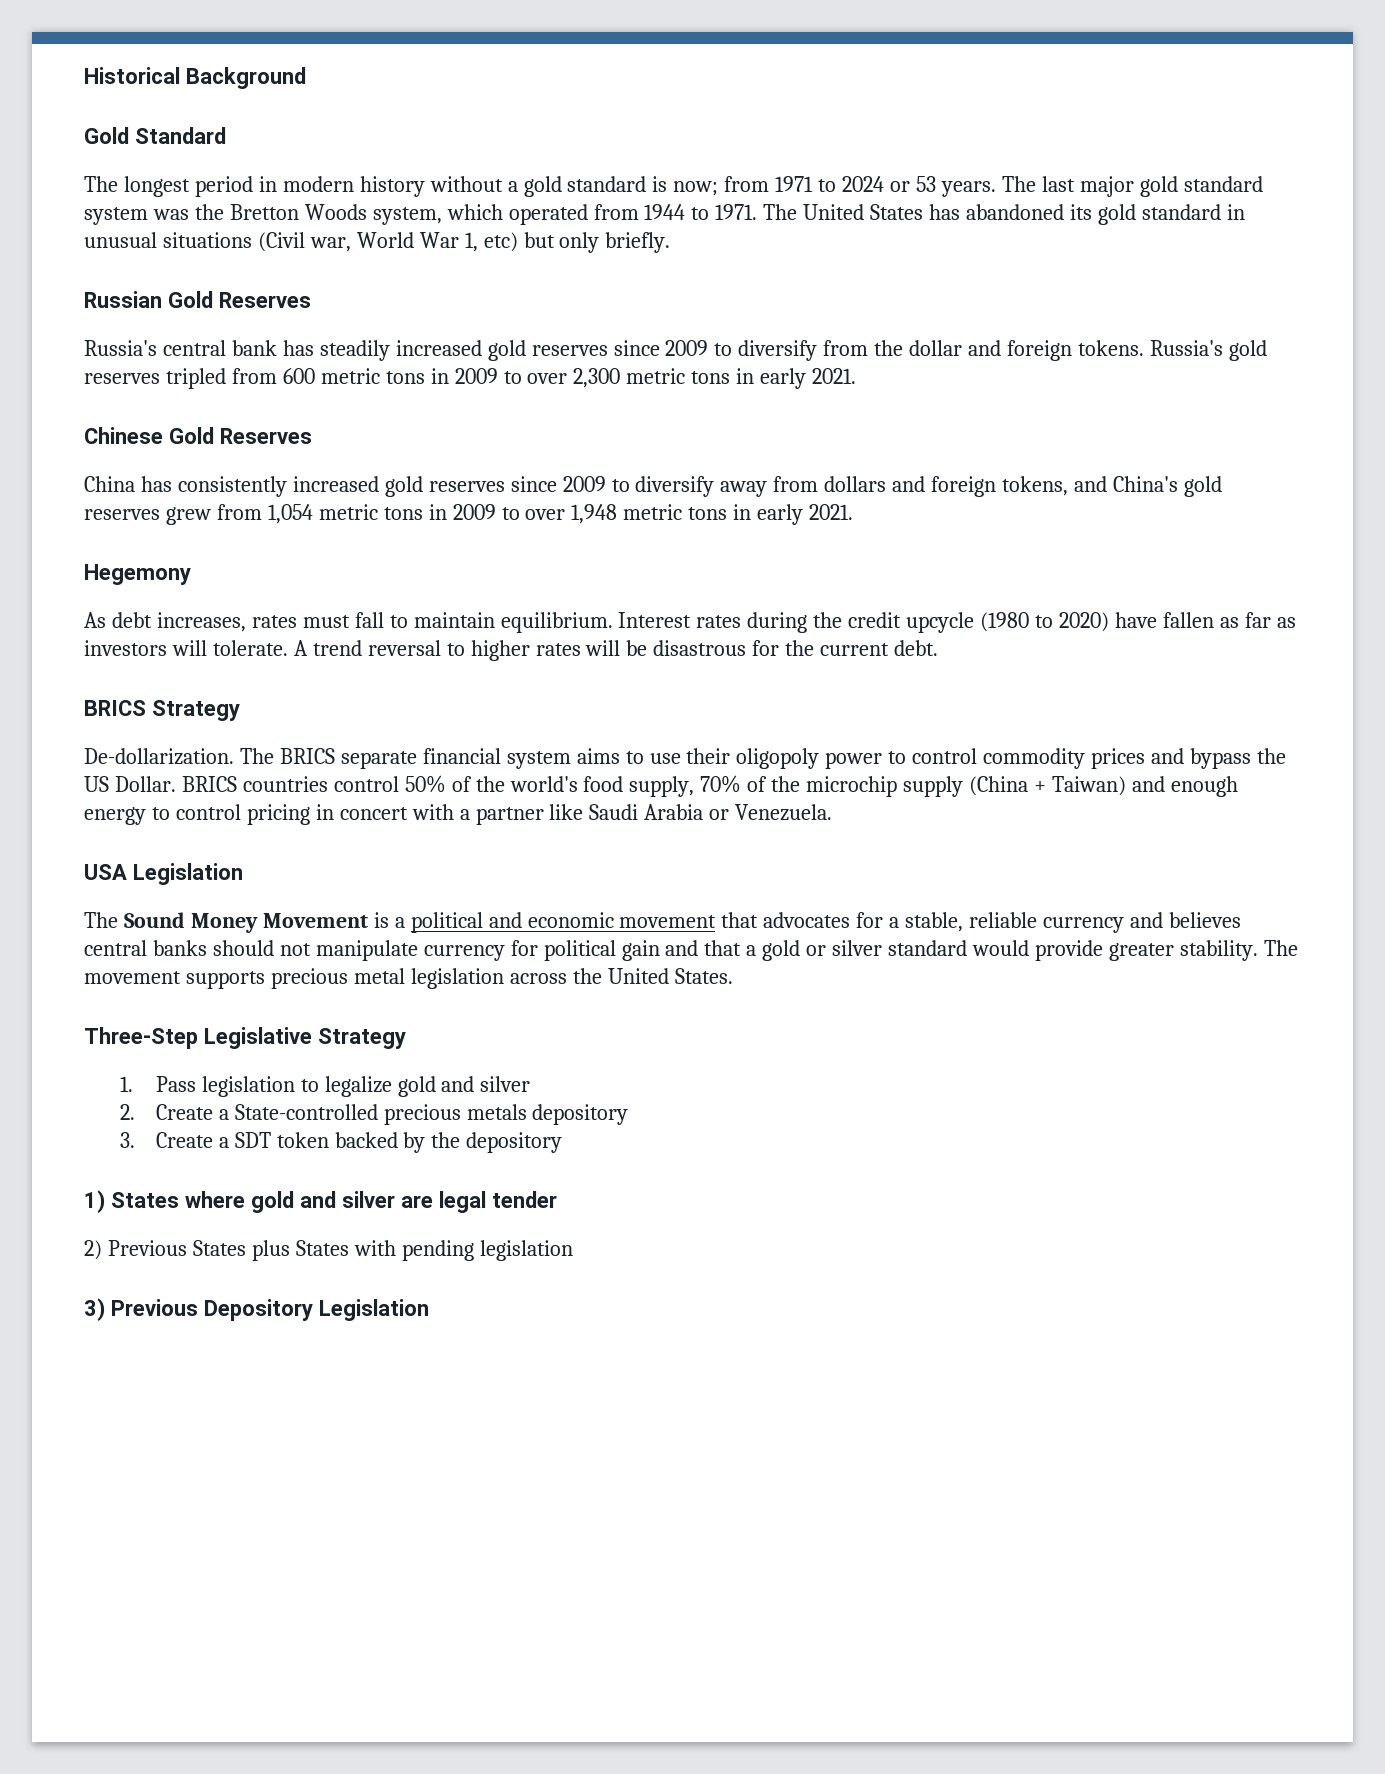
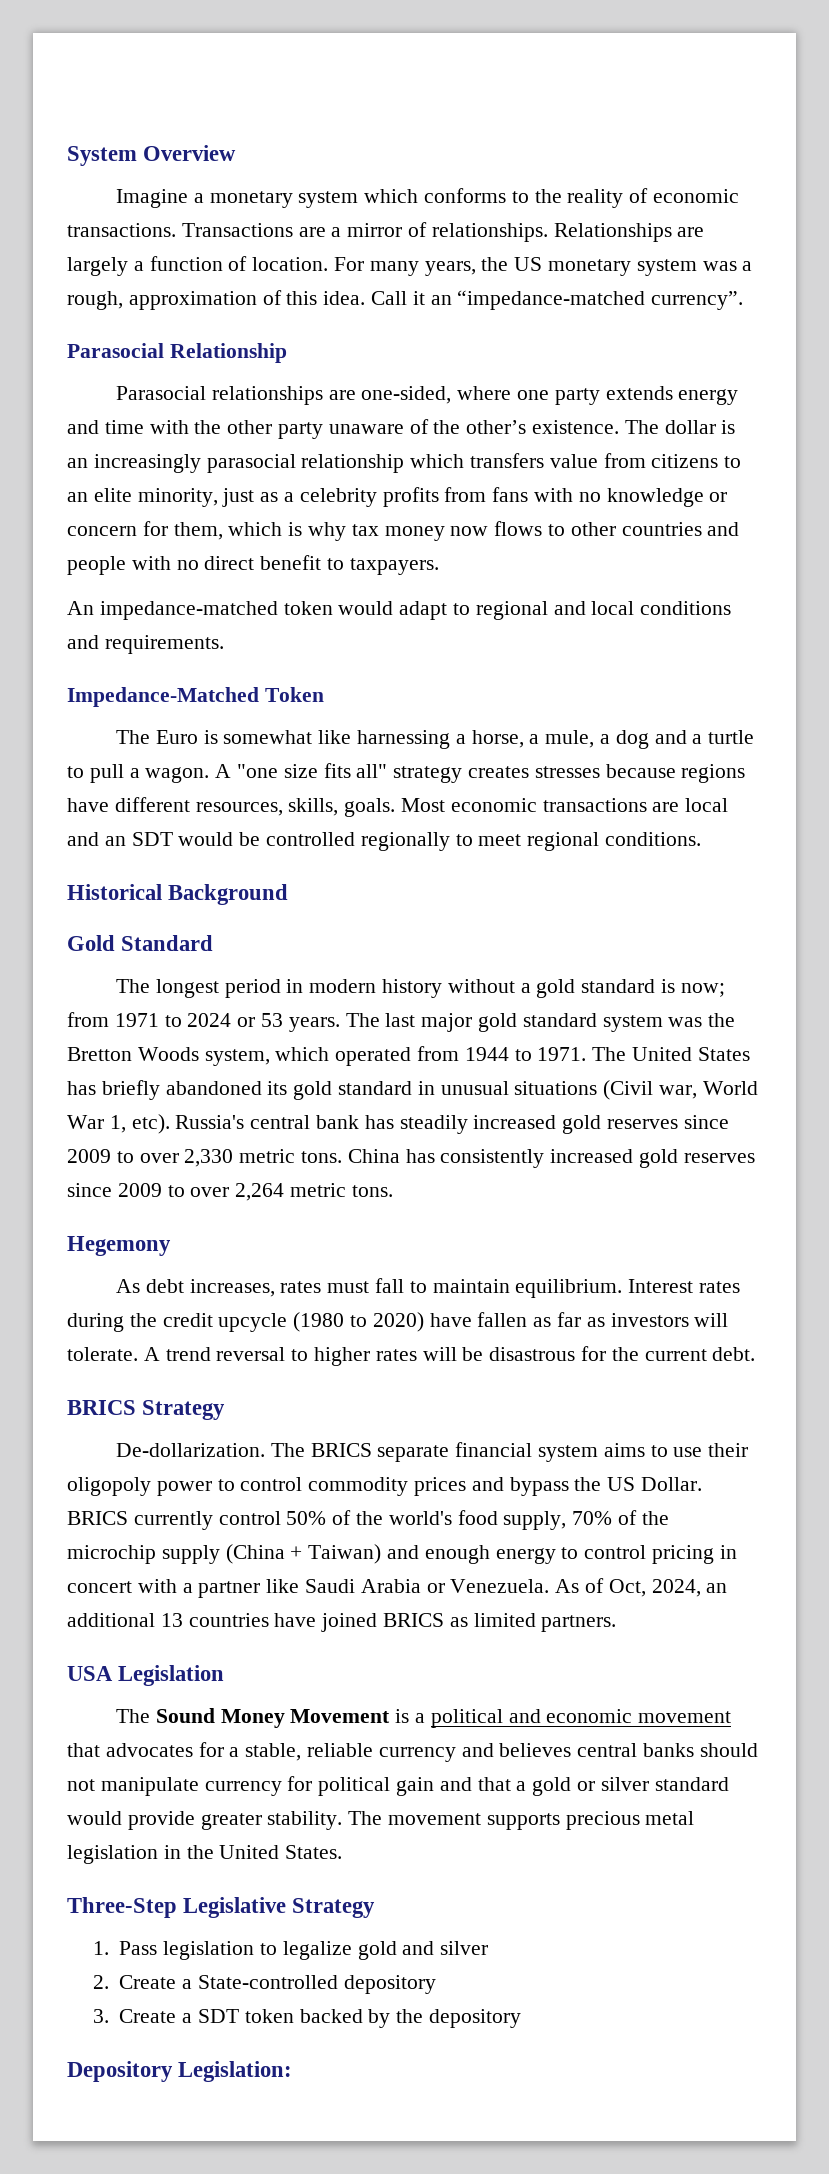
+ System Overview
+ Imagine a monetary system which conforms to the reality of economic transactions. Transactions are a mirror of relationships. Relationships are largely a function of location. For many years, the US monetary system was a rough, approximation of this idea. Call it an “impedance-matched currency”.
+ Parasocial Relationship
+ Parasocial relationships are one-sided, where one party extends energy and time with the other party unaware of the other’s existence. The dollar is an increasingly parasocial relationship which transfers value from citizens to an elite minority, just as a celebrity profits from fans with no knowledge or concern for them, which is why tax money now flows to other countries and people with no direct benefit to taxpayers.
+ An impedance-matched token would adapt to regional and local conditions and requirements.
+ Impedance-Matched Token
+ The Euro is somewhat like harnessing a horse, a mule, a dog and a turtle to pull a wagon. A "one size fits all" strategy creates stresses because regions have different resources, skills, goals. Most economic transactions are local and an SDT would be controlled regionally to meet regional conditions.
- The United States has abandoned its gold standard in unusual situations (Civil war, World War 1, etc) but only briefly.
- Russian Gold Reserves
- Russia's central bank has steadily increased gold reserves since 2009 to diversify from the dollar and foreign tokens. Russia's gold reserves tripled from 600 metric tons in 2009 to over 2,300 metric tons in early 2021.
- Chinese Gold Reserves
- China has consistently increased gold reserves since 2009 to diversify away from dollars and foreign tokens, and China's gold reserves grew from 1,054 metric tons in 2009 to over 1,948 metric tons in early 2021.
+ The United States has briefly abandoned its gold standard in unusual situations (Civil war, World War 1, etc). Russia's central bank has steadily increased gold reserves since 2009 to over 2,330 metric tons. China has consistently increased gold reserves since 2009 to over 2,264 metric tons.
- BRICS countries control 50% of the world's food supply, 70% of the microchip supply (China + Taiwan) and enough energy to control pricing in concert with a partner like Saudi Arabia or Venezuela.
+ BRICS currently control 50% of the world's food supply, 70% of the microchip supply (China + Taiwan) and enough energy to control pricing in concert with a partner like Saudi Arabia or Venezuela. As of Oct, 2024, an additional 13 countries have joined BRICS as limited partners.
- The movement supports precious metal legislation across the United States.
+ The movement supports precious metal legislation in the United States.
- 2. Create a State-controlled precious metals depository
+ 2. Create a State-controlled depository
- 1) States where gold and silver are legal tender
- 2) Previous States plus States with pending legislation
- 3) Previous Depository Legislation
+ Depository Legislation:

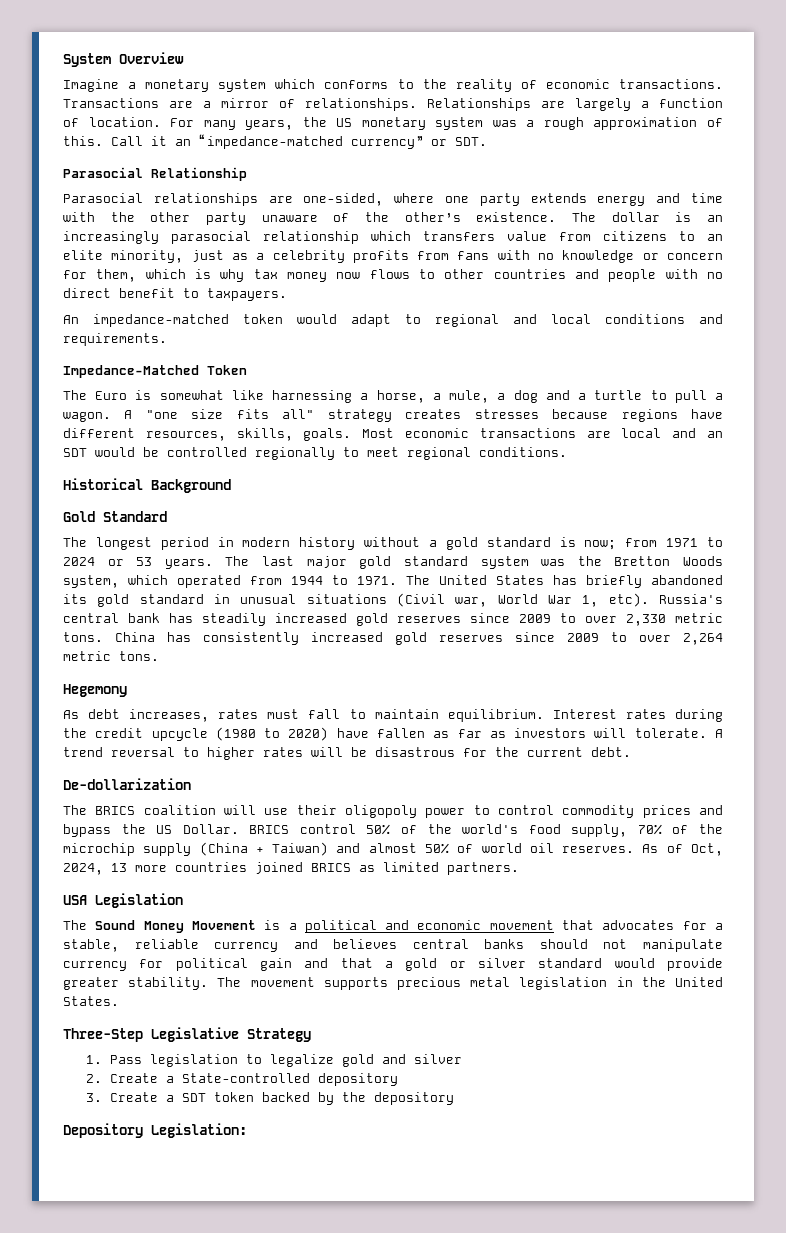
- For many years, the US monetary system was a rough, approximation of this idea.
+ For many years, the US monetary system was a rough approximation of this.
- Call it an “impedance-matched currency”.
+ Call it an “impedance-matched currency” or SDT.
- BRICS Strategy
- De-dollarization. The BRICS separate financial system aims to use their oligopoly power to control commodity prices and bypass the US Dollar.
+ De-dollarization
+ The BRICS coalition will use their oligopoly power to control commodity prices and bypass the US Dollar.
- BRICS currently control 50% of the world's food supply, 70% of the microchip supply (China + Taiwan) and enough energy to control pricing in concert with a partner like Saudi Arabia or Venezuela. As of Oct, 2024, an additional 13 countries have joined BRICS as limited partners.
+ BRICS control 50% of the world's food supply, 70% of the microchip supply (China + Taiwan) and almost 50% of world oil reserves. As of Oct, 2024, 13 more countries joined BRICS as limited partners.

